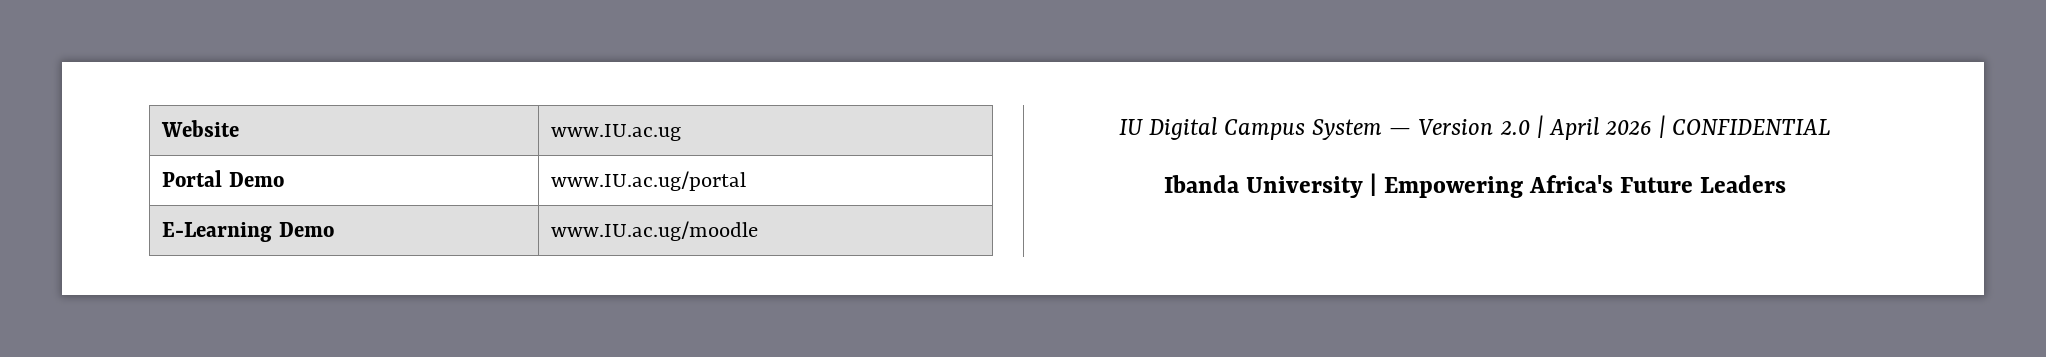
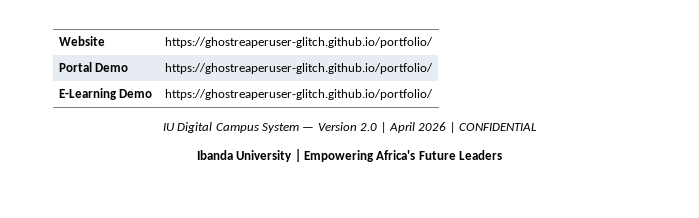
- Website | www.IU.ac.ug
+ Website | https://ghostreaperuser-glitch.github.io/portfolio/
- Portal Demo | www.IU.ac.ug/portal
+ Portal Demo | https://ghostreaperuser-glitch.github.io/portfolio/
- E-Learning Demo | www.IU.ac.ug/moodle
+ E-Learning Demo | https://ghostreaperuser-glitch.github.io/portfolio/

